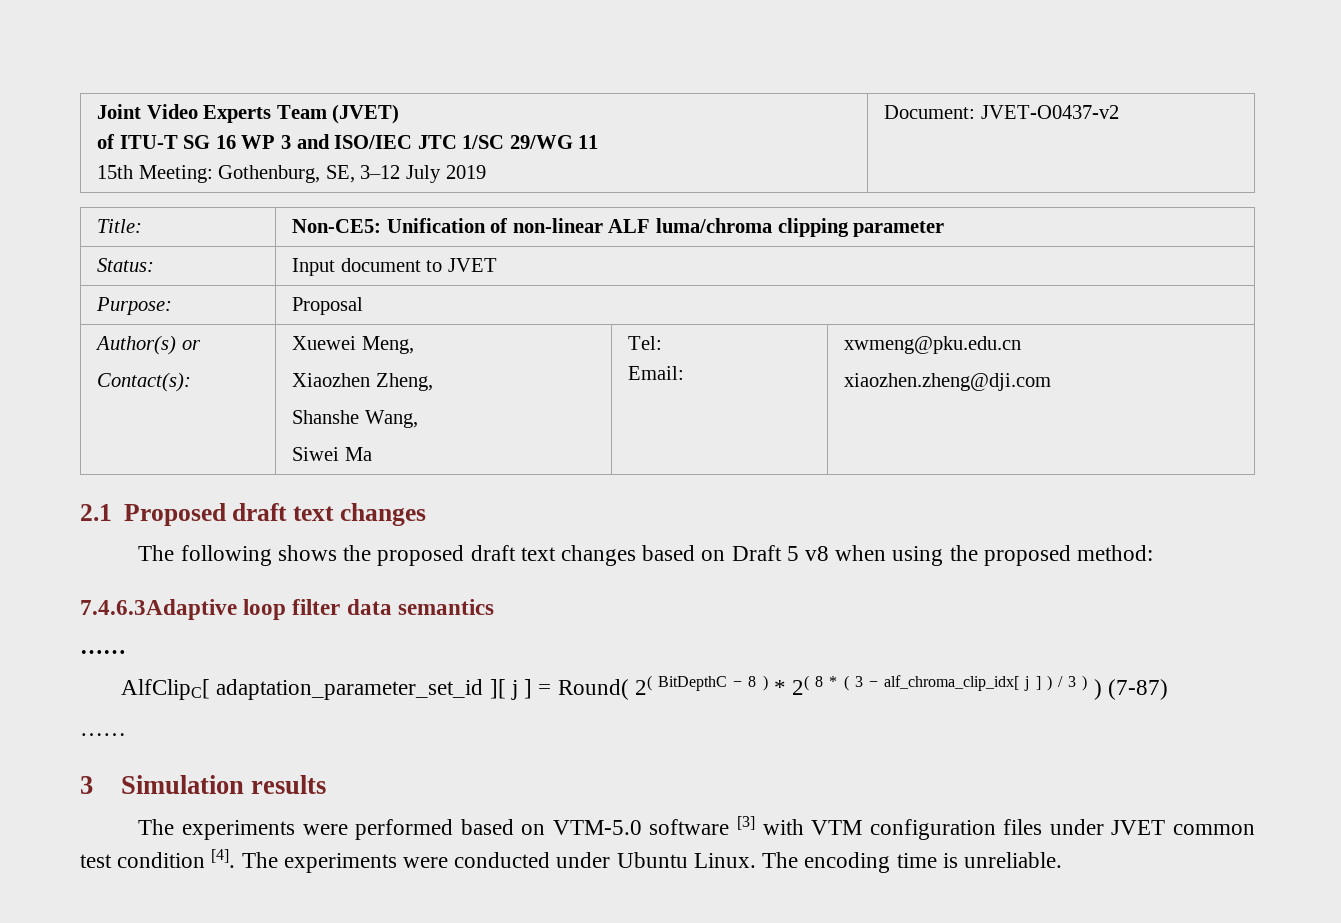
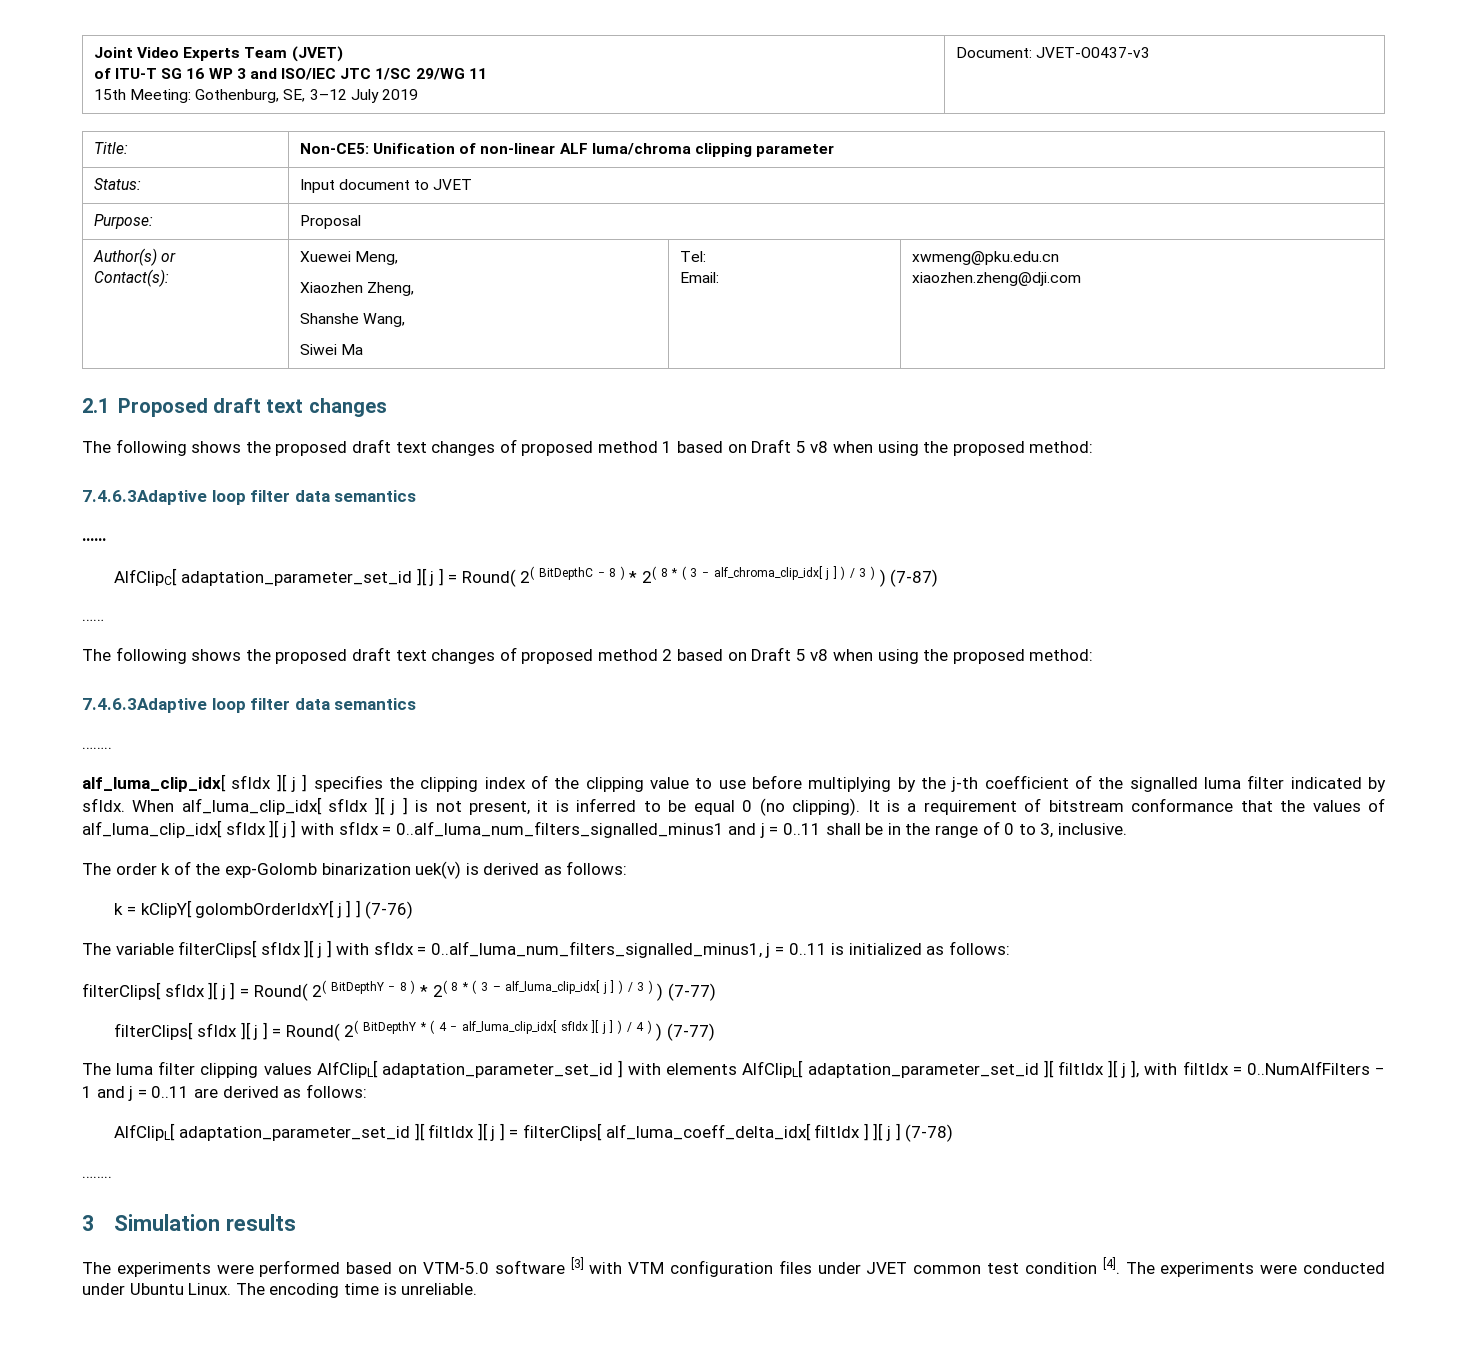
  Joint Video Experts Team (JVET)
  of ITU-T SG 16 WP 3 and ISO/IEC JTC 1/SC 29/WG 11
- 15th Meeting: Gothenburg, SE, 3–12 July 2019 | Document: JVET-O0437-v2
+ 15th Meeting: Gothenburg, SE, 3–12 July 2019 | Document: JVET-O0437-v3
- The following shows the proposed draft text changes based on Draft 5 v8 when using the proposed method:
+ The following shows the proposed draft text changes of proposed method 1 based on Draft 5 v8 when using the proposed method:
+ The following shows the proposed draft text changes of proposed method 2 based on Draft 5 v8 when using the proposed method:
+ 7.4.6.3Adaptive loop filter data semantics
+ ……..
+ alf_luma_clip_idx[ sfIdx ][ j ] specifies the clipping index of the clipping value to use before multiplying by the j-th coefficient of the signalled luma filter indicated by sfIdx. When alf_luma_clip_idx[ sfIdx ][ j ] is not present, it is inferred to be equal 0 (no clipping). It is a requirement of bitstream conformance that the values of alf_luma_clip_idx[ sfIdx ][ j ] with sfIdx = 0..alf_luma_num_filters_signalled_minus1 and j = 0..11 shall be in the range of 0 to 3, inclusive.
+ The order k of the exp-Golomb binarization uek(v) is derived as follows:
+ k = kClipY[ golombOrderIdxY[ j ] ] (7-76)
+ The variable filterClips[ sfIdx ][ j ] with sfIdx = 0..alf_luma_num_filters_signalled_minus1, j = 0..11 is initialized as follows:
+ filterClips[ sfIdx ][ j ] = Round( 2( BitDepthY − 8 ) * 2( 8 * ( 3 – alf_luma_clip_idx[ j ] ) / 3 ) ) (7-77)
+ filterClips[ sfIdx ][ j ] = Round( 2( BitDepthY * ( 4 − alf_luma_clip_idx[ sfIdx ][ j ] ) / 4 ) ) (7-77)
+ The luma filter clipping values AlfClipL[ adaptation_parameter_set_id ] with elements AlfClipL[ adaptation_parameter_set_id ][ filtIdx ][ j ], with filtIdx = 0..NumAlfFilters − 1 and j = 0..11 are derived as follows:
+ AlfClipL[ adaptation_parameter_set_id ][ filtIdx ][ j ] = filterClips[ alf_luma_coeff_delta_idx[ filtIdx ] ][ j ] (7-78)
+ ……..

